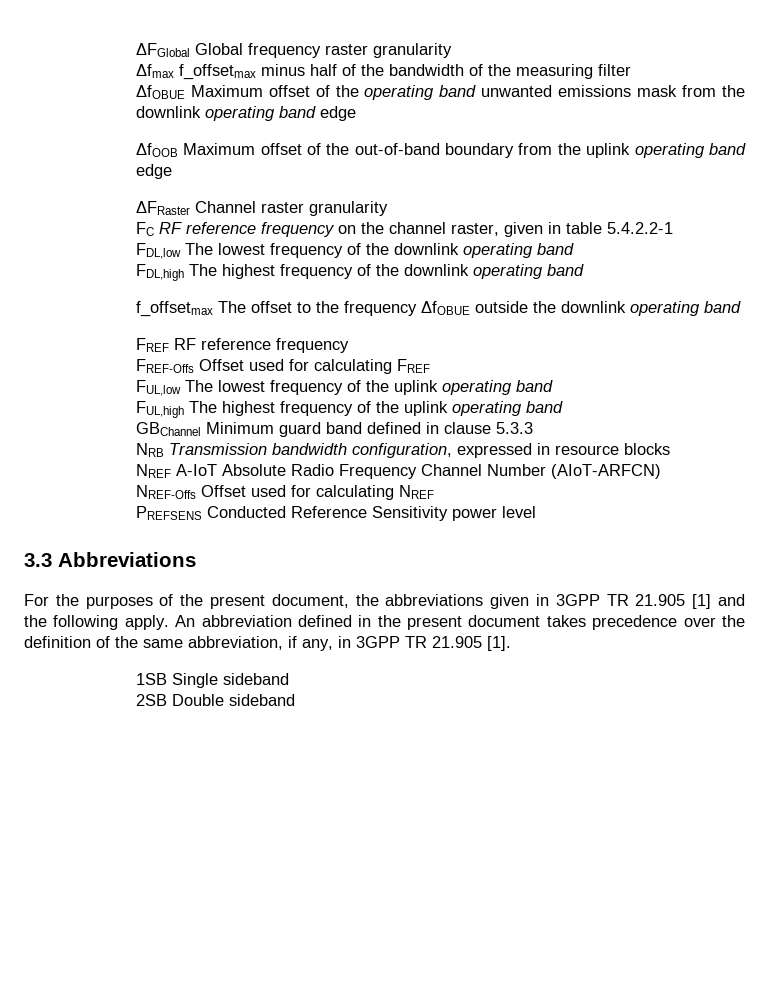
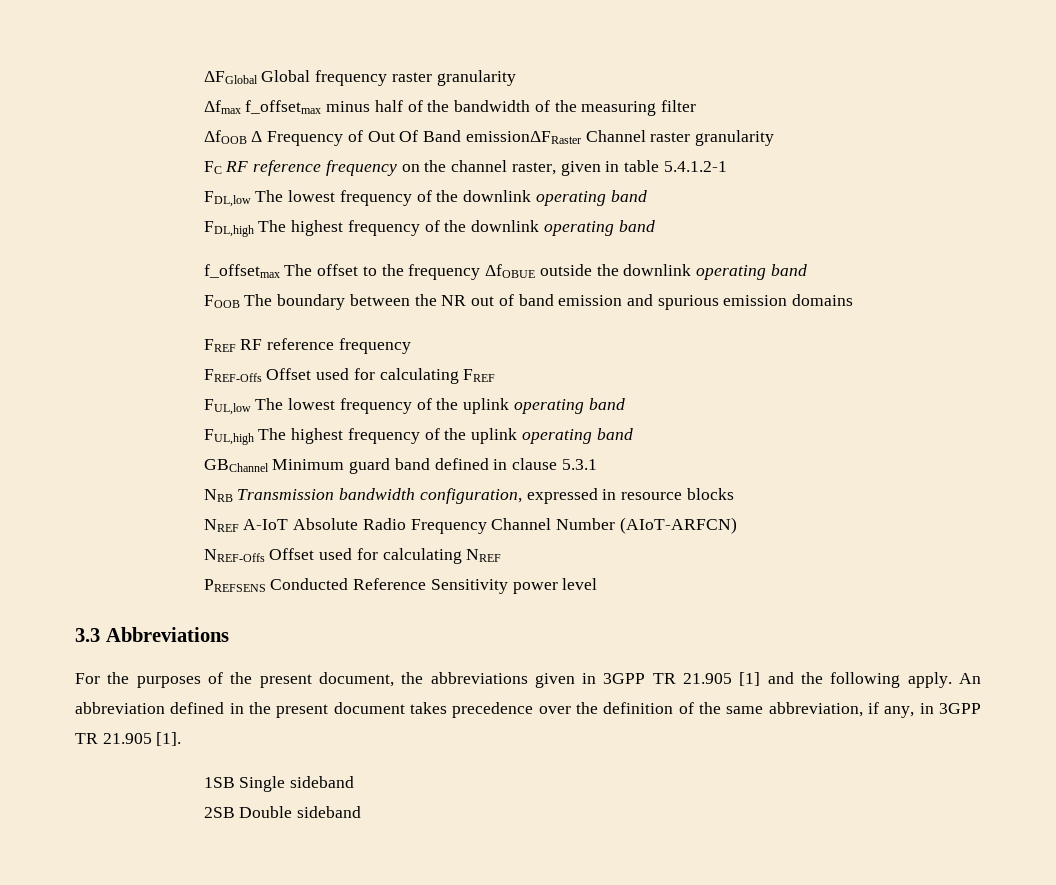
- ΔfOBUE Maximum offset of the operating band unwanted emissions mask from the downlink operating band edge
- ΔfOOB Maximum offset of the out-of-band boundary from the uplink operating band edge
- ΔFRaster Channel raster granularity
+ ΔfOOB Δ Frequency of Out Of Band emissionΔFRaster Channel raster granularity
- FC RF reference frequency on the channel raster, given in table 5.4.2.2-1
+ FC RF reference frequency on the channel raster, given in table 5.4.1.2-1
+ FOOB The boundary between the NR out of band emission and spurious emission domains
- GBChannel Minimum guard band defined in clause 5.3.3
+ GBChannel Minimum guard band defined in clause 5.3.1

